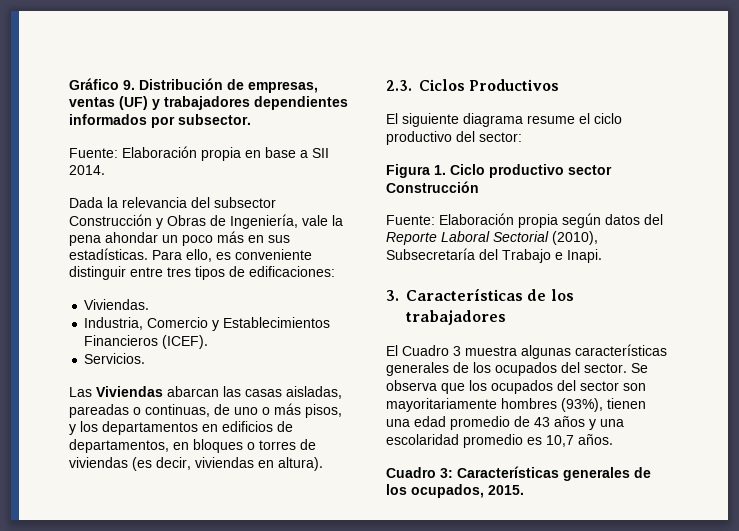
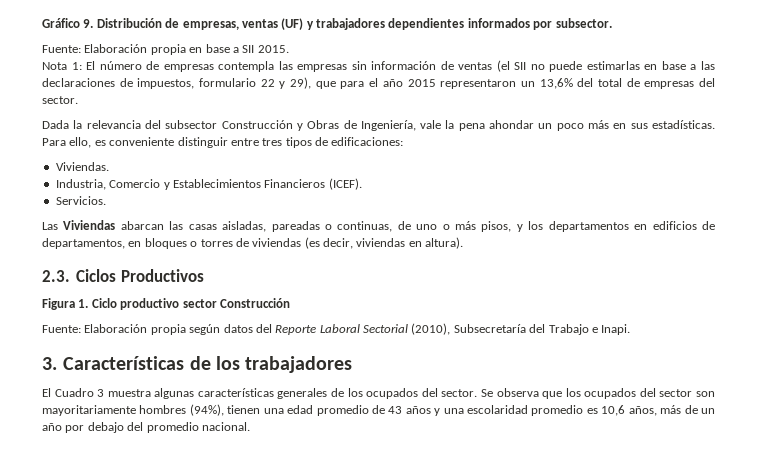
- Fuente: Elaboración propia en base a SII 2014.
+ Fuente: Elaboración propia en base a SII 2015.
+ Nota 1: El número de empresas contempla las empresas sin información de ventas (el SII no puede estimarlas en base a las declaraciones de impuestos, formulario 22 y 29), que para el año 2015 representaron un 13,6% del total de empresas del sector.
- El siguiente diagrama resume el ciclo productivo del sector:
- Se observa que los ocupados del sector son mayoritariamente hombres (93%), tienen una edad promedio de 43 años y una escolaridad promedio es 10,7 años.
- Cuadro 3: Características generales de los ocupados, 2015.
+ Se observa que los ocupados del sector son mayoritariamente hombres (94%), tienen una edad promedio de 43 años y una escolaridad promedio es 10,6 años, más de un año por debajo del promedio nacional.

